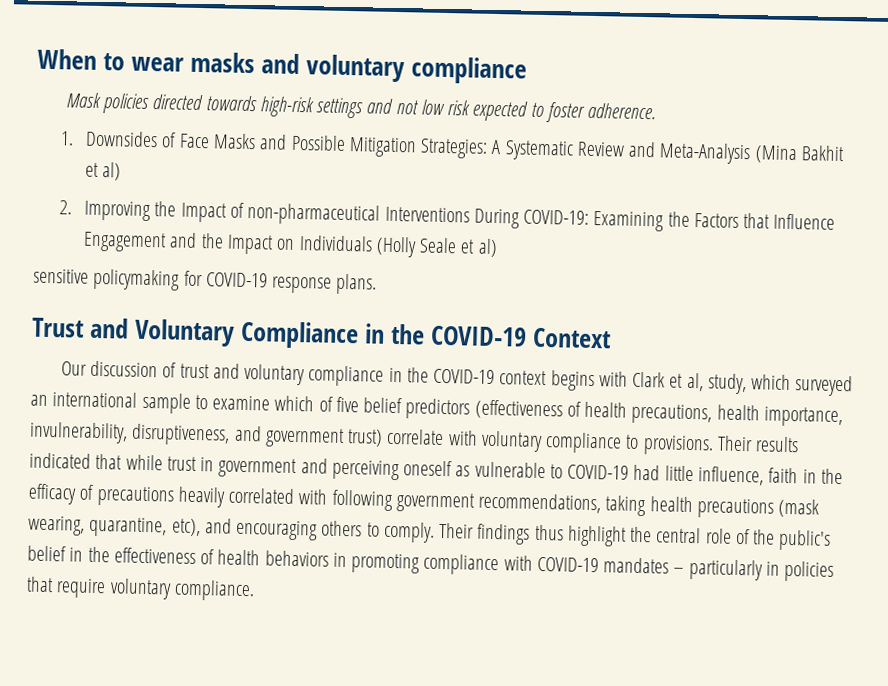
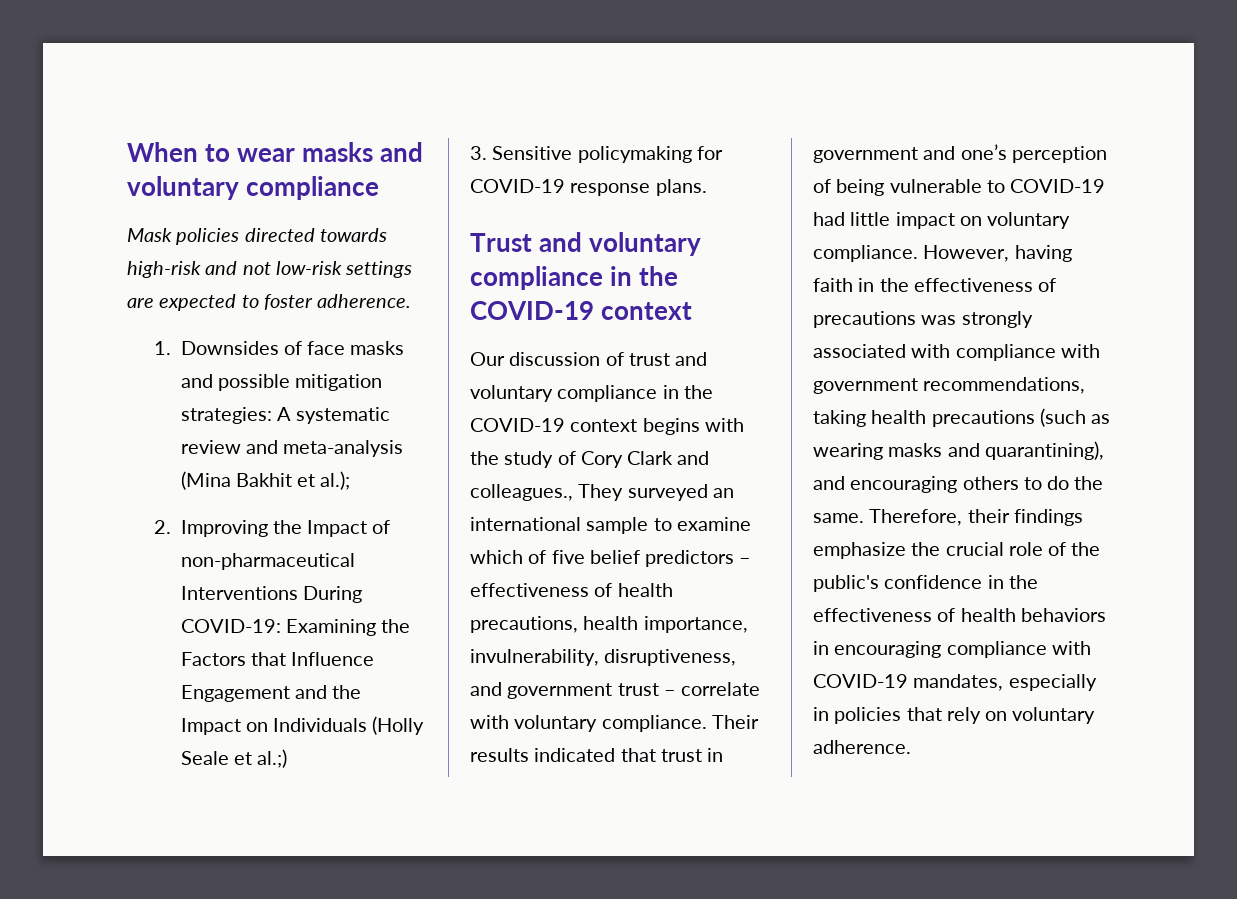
- Mask policies directed towards high-risk settings and not low risk expected to foster adherence.
+ Mask policies directed towards high-risk and not low-risk settings are expected to foster adherence.
- 1. Downsides of Face Masks and Possible Mitigation Strategies: A Systematic Review and Meta-Analysis (Mina Bakhit et al)
+ 1. Downsides of face masks and possible mitigation strategies: A systematic review and meta-analysis (Mina Bakhit et al.);
- 2. Improving the Impact of non-pharmaceutical Interventions During COVID-19: Examining the Factors that Influence Engagement and the Impact on Individuals (Holly Seale et al)
- sensitive policymaking for COVID-19 response plans.
+ 2. Improving the Impact of non-pharmaceutical Interventions During COVID-19: Examining the Factors that Influence Engagement and the Impact on Individuals (Holly Seale et al.;)
+ 3. Sensitive policymaking for COVID-19 response plans.
- Trust and Voluntary Compliance in the COVID-19 Context
+ Trust and voluntary compliance in the COVID-19 context
- Our discussion of trust and voluntary compliance in the COVID-19 context begins with Clark et al, study, which surveyed an international sample to examine which of five belief predictors (effectiveness of health precautions, health importance, invulnerability, disruptiveness, and government trust) correlate with voluntary compliance to provisions.
+ Our discussion of trust and voluntary compliance in the COVID-19 context begins with the study of Cory Clark and colleagues., They surveyed an international sample to examine which of five belief predictors – effectiveness of health precautions, health importance, invulnerability, disruptiveness, and government trust – correlate with voluntary compliance.
- Their results indicated that while trust in government and perceiving oneself as vulnerable to COVID-19 had little influence, faith in the efficacy of precautions heavily correlated with following government recommendations, taking health precautions (mask wearing, quarantine, etc), and encouraging others to comply. Their findings thus highlight the central role of the public's belief in the effectiveness of health behaviors in promoting compliance with COVID-19 mandates – particularly in policies that require voluntary compliance.
+ Their results indicated that trust in government and one’s perception of being vulnerable to COVID-19 had little impact on voluntary compliance. However, having faith in the effectiveness of precautions was strongly associated with compliance with government recommendations, taking health precautions (such as wearing masks and quarantining), and encouraging others to do the same. Therefore, their findings emphasize the crucial role of the public's confidence in the effectiveness of health behaviors in encouraging compliance with COVID-19 mandates, especially in policies that rely on voluntary adherence.

